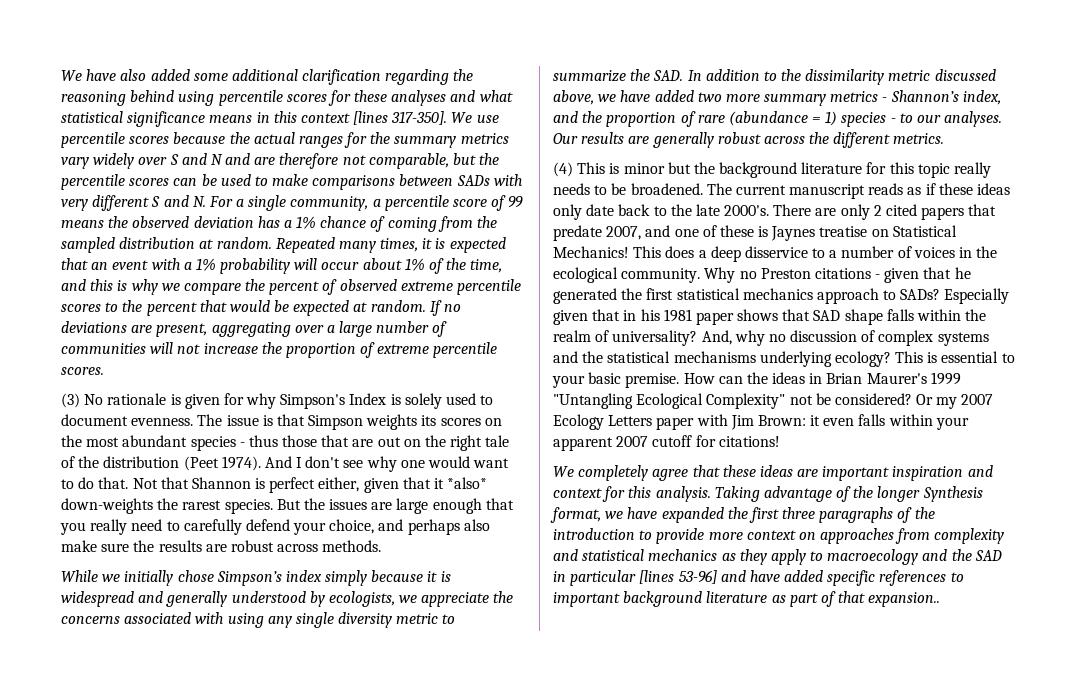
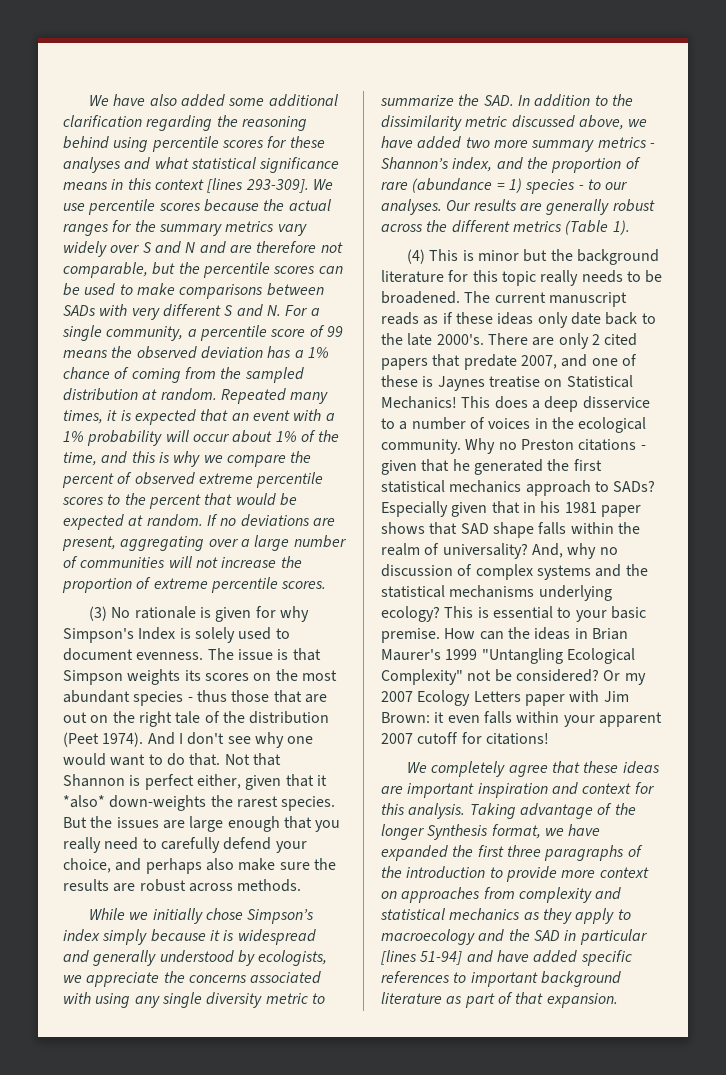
- We have also added some additional clarification regarding the reasoning behind using percentile scores for these analyses and what statistical significance means in this context [lines 317-350].
+ We have also added some additional clarification regarding the reasoning behind using percentile scores for these analyses and what statistical significance means in this context [lines 293-309].
- Our results are generally robust across the different metrics.
+ Our results are generally robust across the different metrics (Table 1).
- Taking advantage of the longer Synthesis format, we have expanded the first three paragraphs of the introduction to provide more context on approaches from complexity and statistical mechanics as they apply to macroecology and the SAD in particular [lines 53-96] and have added specific references to important background literature as part of that expansion..
+ Taking advantage of the longer Synthesis format, we have expanded the first three paragraphs of the introduction to provide more context on approaches from complexity and statistical mechanics as they apply to macroecology and the SAD in particular [lines 51-94] and have added specific references to important background literature as part of that expansion.

